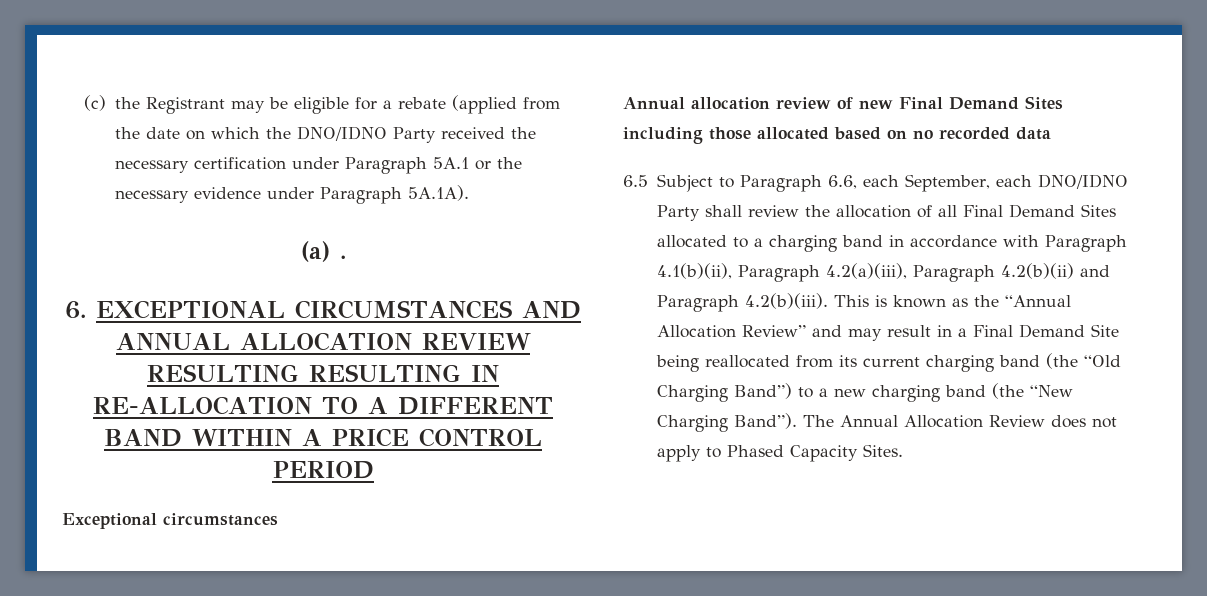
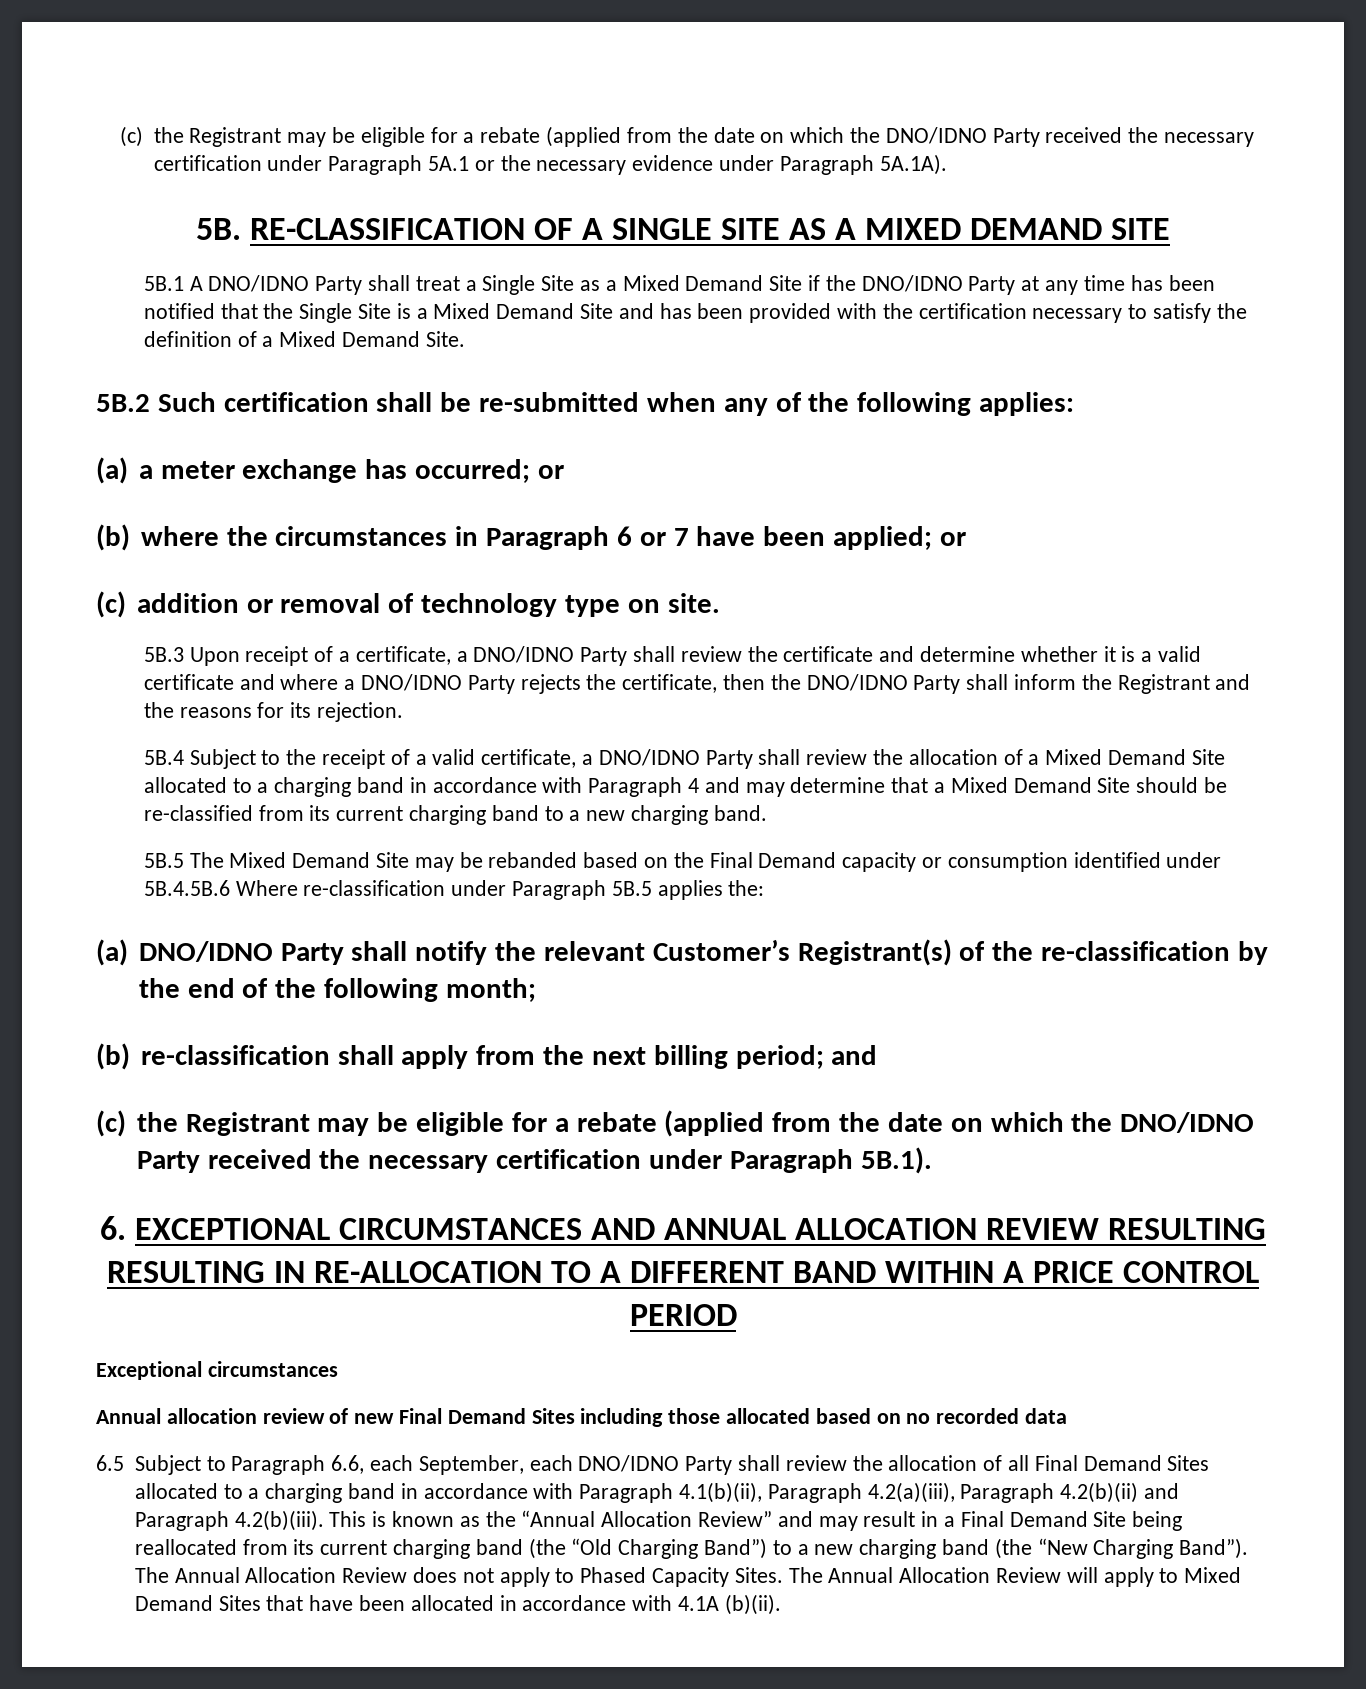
- (a) .
+ 5B. RE-CLASSIFICATION OF A SINGLE SITE AS A MIXED DEMAND SITE
+ 5B.1 A DNO/IDNO Party shall treat a Single Site as a Mixed Demand Site if the DNO/IDNO Party at any time has been notified that the Single Site is a Mixed Demand Site and has been provided with the certification necessary to satisfy the definition of a Mixed Demand Site.
+ 5B.2 Such certification shall be re-submitted when any of the following applies:
+ (a) a meter exchange has occurred; or
+ (b) where the circumstances in Paragraph 6 or 7 have been applied; or
+ (c) addition or removal of technology type on site.
+ 5B.3 Upon receipt of a certificate, a DNO/IDNO Party shall review the certificate and determine whether it is a valid certificate and where a DNO/IDNO Party rejects the certificate, then the DNO/IDNO Party shall inform the Registrant and the reasons for its rejection.
+ 5B.4 Subject to the receipt of a valid certificate, a DNO/IDNO Party shall review the allocation of a Mixed Demand Site allocated to a charging band in accordance with Paragraph 4 and may determine that a Mixed Demand Site should be re-classified from its current charging band to a new charging band.
+ 5B.5 The Mixed Demand Site may be rebanded based on the Final Demand capacity or consumption identified under 5B.4.5B.6 Where re-classification under Paragraph 5B.5 applies the:
+ (a) DNO/IDNO Party shall notify the relevant Customer’s Registrant(s) of the re-classification by the end of the following month;
+ (b) re-classification shall apply from the next billing period; and
+ (c) the Registrant may be eligible for a rebate (applied from the date on which the DNO/IDNO Party received the necessary certification under Paragraph 5B.1).
+ The Annual Allocation Review will apply to Mixed Demand Sites that have been allocated in accordance with 4.1A (b)(ii).

